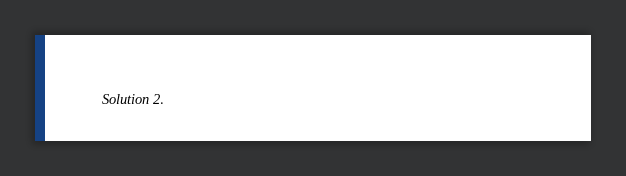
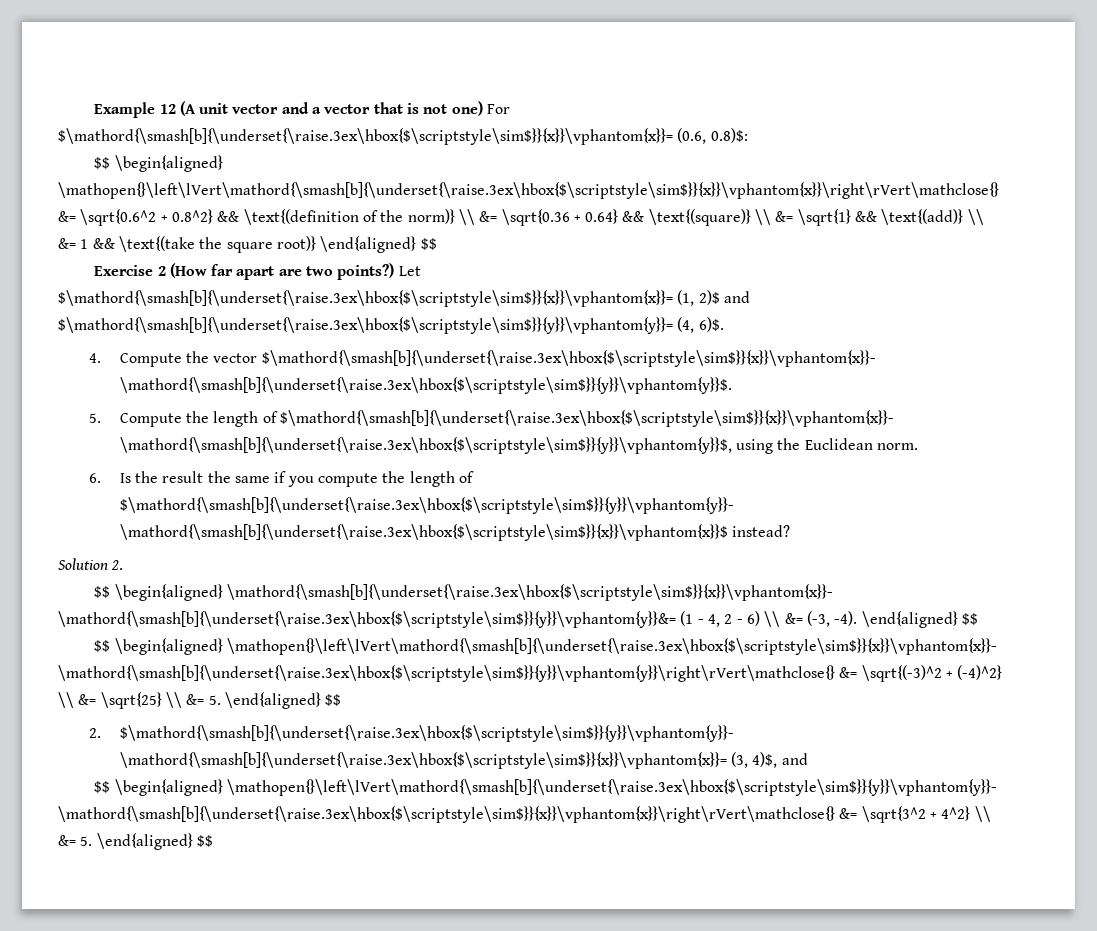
+ Example 12 (A unit vector and a vector that is not one) For $\mathord{\smash[b]{\underset{\raise.3ex\hbox{$\scriptstyle\sim$}}{x}}\vphantom{x}}= (0.6, 0.8)$:
+ $$ \begin{aligned} \mathopen{}\left\lVert\mathord{\smash[b]{\underset{\raise.3ex\hbox{$\scriptstyle\sim$}}{x}}\vphantom{x}}\right\rVert\mathclose{} &= \sqrt{0.6^2 + 0.8^2} && \text{(definition of the norm)} \\ &= \sqrt{0.36 + 0.64} && \text{(square)} \\ &= \sqrt{1} && \text{(add)} \\ &= 1 && \text{(take the square root)} \end{aligned} $$
+ Exercise 2 (How far apart are two points?) Let $\mathord{\smash[b]{\underset{\raise.3ex\hbox{$\scriptstyle\sim$}}{x}}\vphantom{x}}= (1, 2)$ and $\mathord{\smash[b]{\underset{\raise.3ex\hbox{$\scriptstyle\sim$}}{y}}\vphantom{y}}= (4, 6)$.
+ 4. Compute the vector $\mathord{\smash[b]{\underset{\raise.3ex\hbox{$\scriptstyle\sim$}}{x}}\vphantom{x}}- \mathord{\smash[b]{\underset{\raise.3ex\hbox{$\scriptstyle\sim$}}{y}}\vphantom{y}}$.
+ 5. Compute the length of $\mathord{\smash[b]{\underset{\raise.3ex\hbox{$\scriptstyle\sim$}}{x}}\vphantom{x}}- \mathord{\smash[b]{\underset{\raise.3ex\hbox{$\scriptstyle\sim$}}{y}}\vphantom{y}}$, using the Euclidean norm.
+ 6. Is the result the same if you compute the length of $\mathord{\smash[b]{\underset{\raise.3ex\hbox{$\scriptstyle\sim$}}{y}}\vphantom{y}}- \mathord{\smash[b]{\underset{\raise.3ex\hbox{$\scriptstyle\sim$}}{x}}\vphantom{x}}$ instead?
  Solution 2.
+ $$ \begin{aligned} \mathord{\smash[b]{\underset{\raise.3ex\hbox{$\scriptstyle\sim$}}{x}}\vphantom{x}}- \mathord{\smash[b]{\underset{\raise.3ex\hbox{$\scriptstyle\sim$}}{y}}\vphantom{y}}&= (1 - 4, 2 - 6) \\ &= (-3, -4). \end{aligned} $$
+ $$ \begin{aligned} \mathopen{}\left\lVert\mathord{\smash[b]{\underset{\raise.3ex\hbox{$\scriptstyle\sim$}}{x}}\vphantom{x}}- \mathord{\smash[b]{\underset{\raise.3ex\hbox{$\scriptstyle\sim$}}{y}}\vphantom{y}}\right\rVert\mathclose{} &= \sqrt{(-3)^2 + (-4)^2} \\ &= \sqrt{25} \\ &= 5. \end{aligned} $$
+ 2. $\mathord{\smash[b]{\underset{\raise.3ex\hbox{$\scriptstyle\sim$}}{y}}\vphantom{y}}- \mathord{\smash[b]{\underset{\raise.3ex\hbox{$\scriptstyle\sim$}}{x}}\vphantom{x}}= (3, 4)$, and
+ $$ \begin{aligned} \mathopen{}\left\lVert\mathord{\smash[b]{\underset{\raise.3ex\hbox{$\scriptstyle\sim$}}{y}}\vphantom{y}}- \mathord{\smash[b]{\underset{\raise.3ex\hbox{$\scriptstyle\sim$}}{x}}\vphantom{x}}\right\rVert\mathclose{} &= \sqrt{3^2 + 4^2} \\ &= 5. \end{aligned} $$

